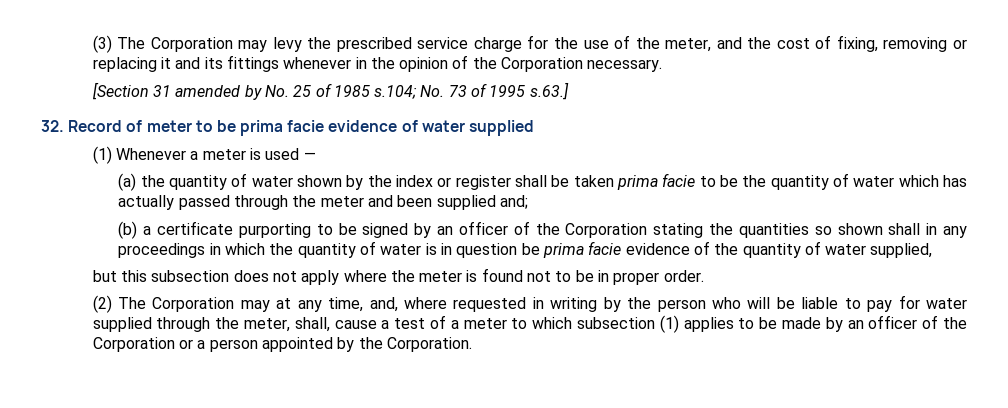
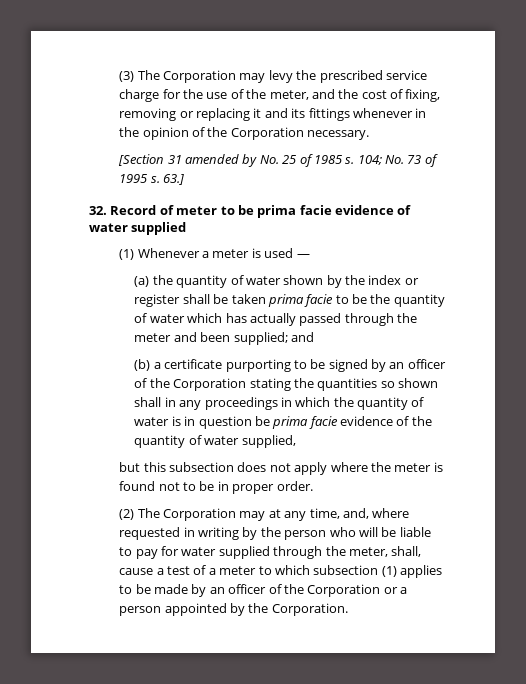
- [Section 31 amended by No. 25 of 1985 s.104; No. 73 of 1995 s.63.]
+ [Section 31 amended by No. 25 of 1985 s. 104; No. 73 of 1995 s. 63.]
- (a) the quantity of water shown by the index or register shall be taken prima facie to be the quantity of water which has actually passed through the meter and been supplied and;
+ (a) the quantity of water shown by the index or register shall be taken prima facie to be the quantity of water which has actually passed through the meter and been supplied; and

